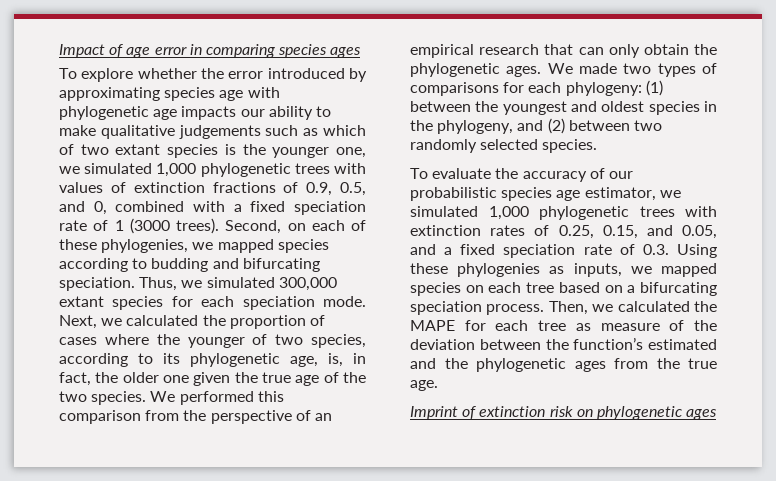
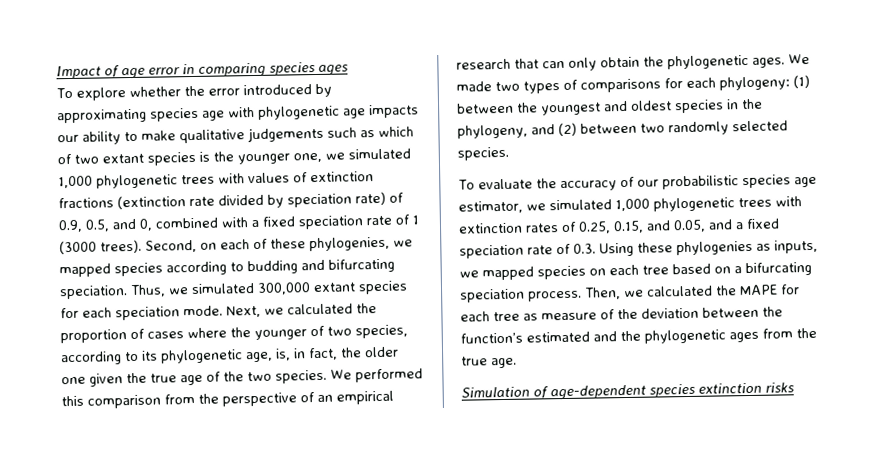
- To explore whether the error introduced by approximating species age with phylogenetic age impacts our ability to make qualitative judgements such as which of two extant species is the younger one, we simulated 1,000 phylogenetic trees with values of extinction fractions of 0.9, 0.5, and 0, combined with a fixed speciation rate of 1 (3000 trees).
+ To explore whether the error introduced by approximating species age with phylogenetic age impacts our ability to make qualitative judgements such as which of two extant species is the younger one, we simulated 1,000 phylogenetic trees with values of extinction fractions (extinction rate divided by speciation rate) of 0.9, 0.5, and 0, combined with a fixed speciation rate of 1 (3000 trees).
- Imprint of extinction risk on phylogenetic ages
+ Simulation of age-dependent species extinction risks

